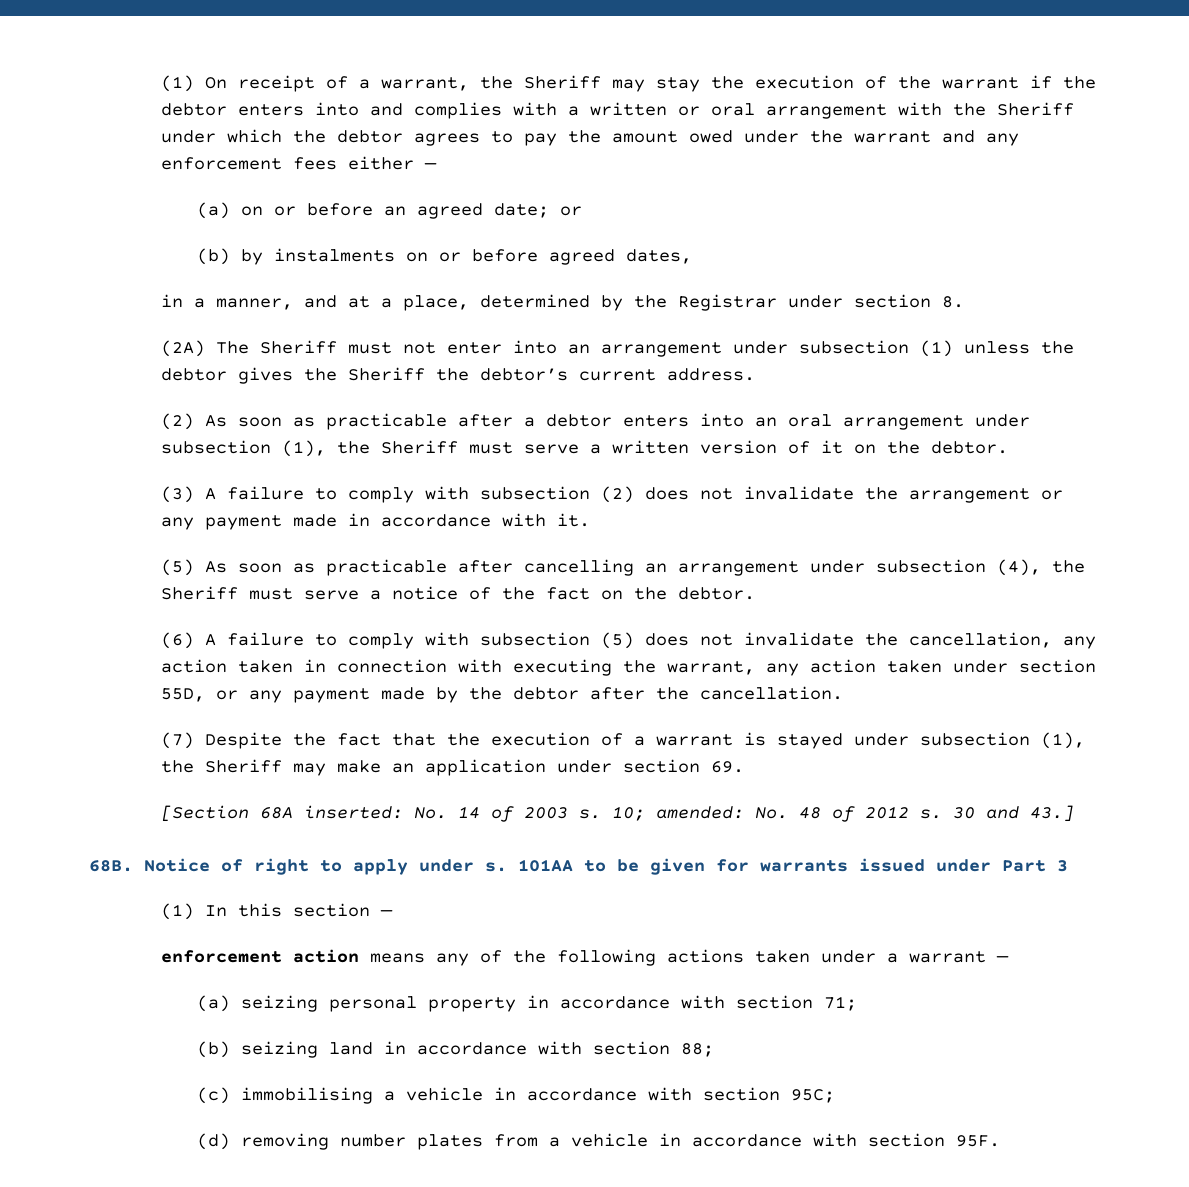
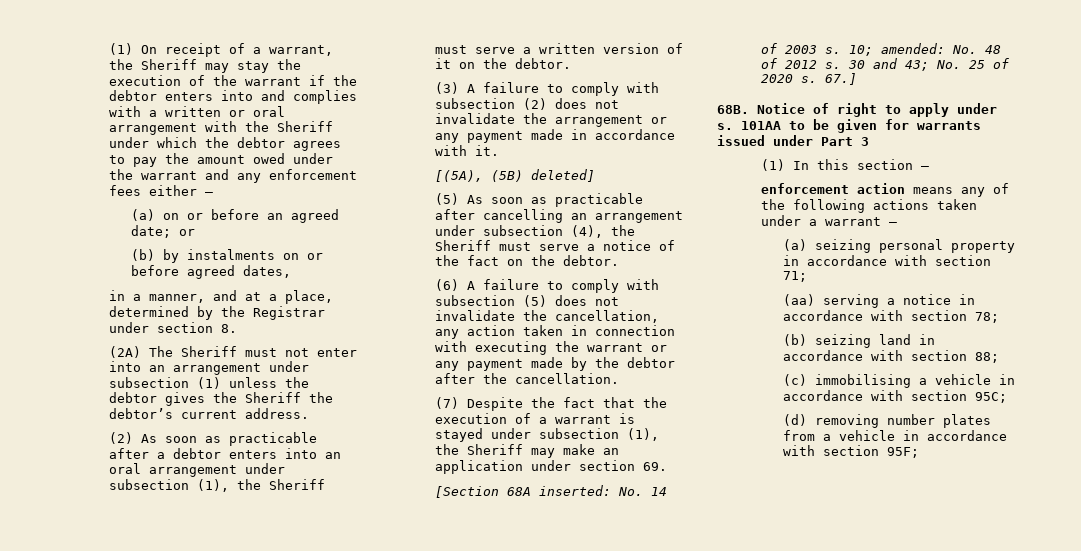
+ [(5A), (5B) deleted]
- (6) A failure to comply with subsection (5) does not invalidate the cancellation, any action taken in connection with executing the warrant, any action taken under section 55D, or any payment made by the debtor after the cancellation.
+ (6) A failure to comply with subsection (5) does not invalidate the cancellation, any action taken in connection with executing the warrant or any payment made by the debtor after the cancellation.
- 30 and 43.]
+ 30 and 43; No. 25 of 2020 s. 67.]
+ (aa) serving a notice in accordance with section 78;
- (d) removing number plates from a vehicle in accordance with section 95F.
+ (d) removing number plates from a vehicle in accordance with section 95F;

